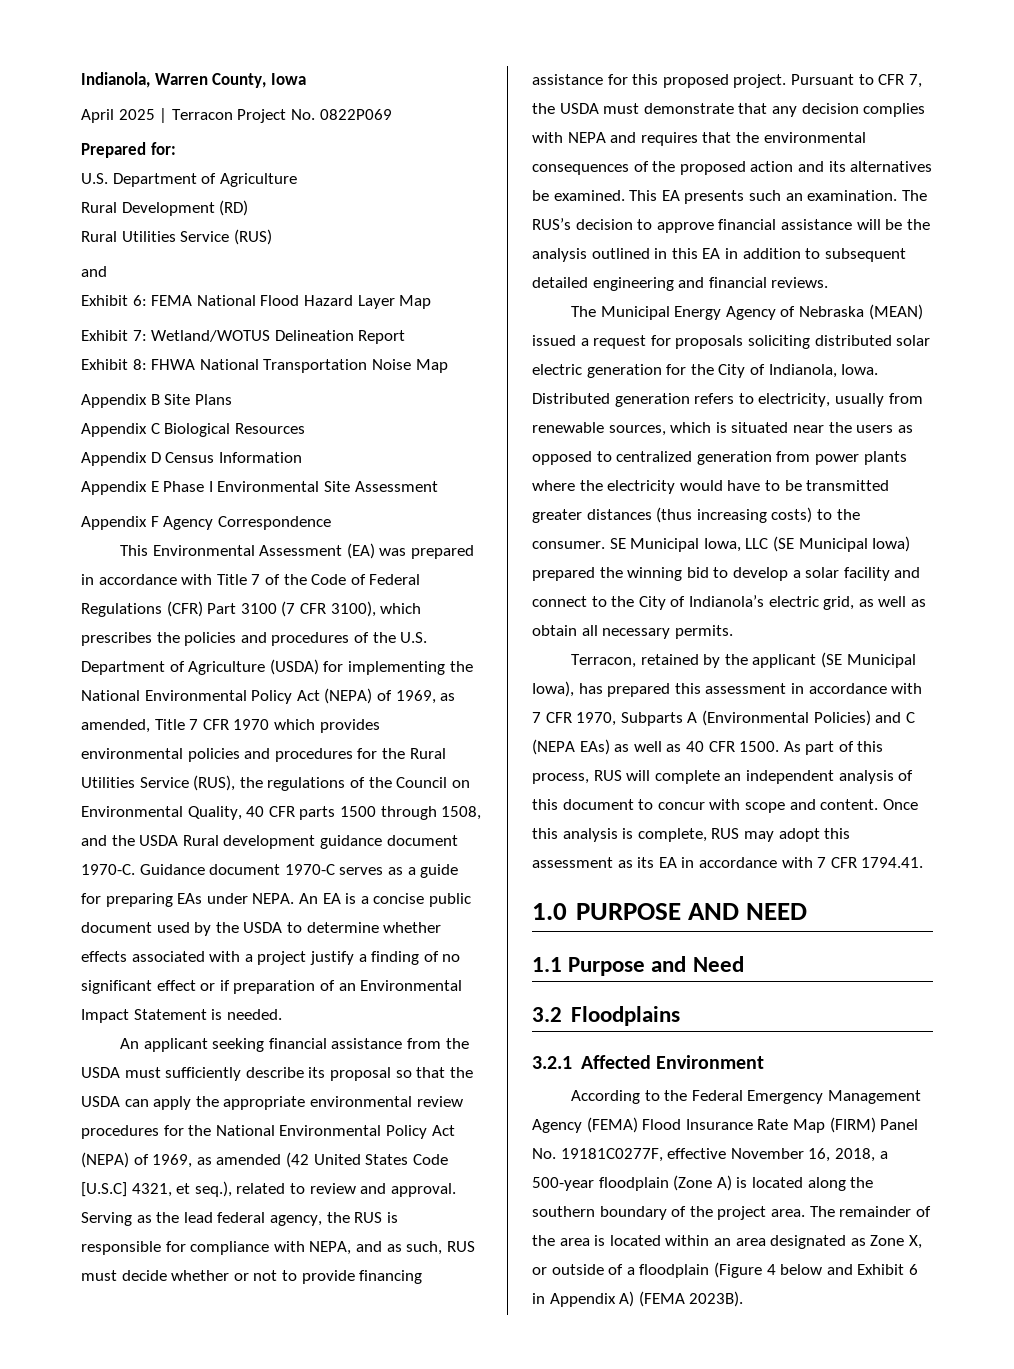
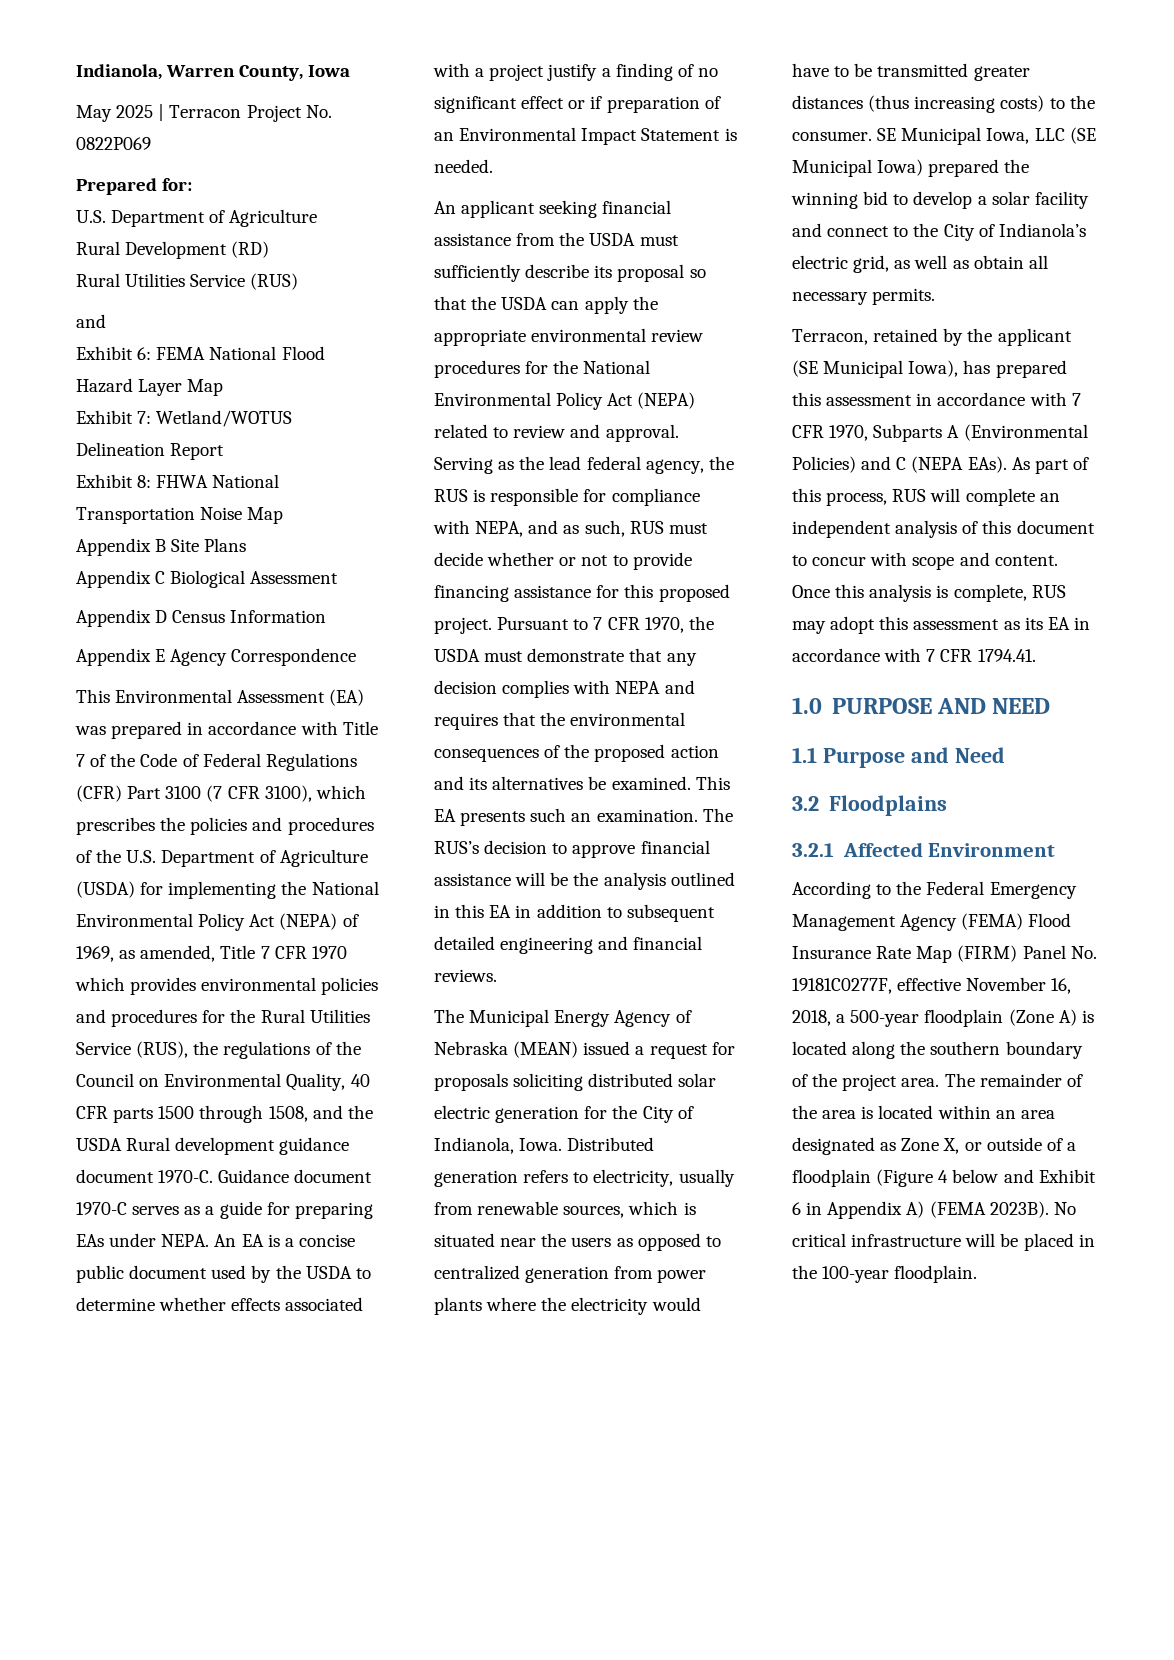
- April 2025 | Terracon Project No. 0822P069
+ May 2025 | Terracon Project No. 0822P069
- Appendix C Biological Resources
+ Appendix C Biological Assessment
- Appendix E Phase I Environmental Site Assessment
- Appendix F Agency Correspondence
+ Appendix E Agency Correspondence
- An applicant seeking financial assistance from the USDA must sufficiently describe its proposal so that the USDA can apply the appropriate environmental review procedures for the National Environmental Policy Act (NEPA) of 1969, as amended (42 United States Code [U.S.C] 4321, et seq.), related to review and approval.
+ An applicant seeking financial assistance from the USDA must sufficiently describe its proposal so that the USDA can apply the appropriate environmental review procedures for the National Environmental Policy Act (NEPA) related to review and approval.
- Pursuant to CFR 7, the USDA must demonstrate that any decision complies with NEPA and requires that the environmental consequences of the proposed action and its alternatives be examined.
+ Pursuant to 7 CFR 1970, the USDA must demonstrate that any decision complies with NEPA and requires that the environmental consequences of the proposed action and its alternatives be examined.
- Terracon, retained by the applicant (SE Municipal Iowa), has prepared this assessment in accordance with 7 CFR 1970, Subparts A (Environmental Policies) and C (NEPA EAs) as well as 40 CFR 1500.
+ Terracon, retained by the applicant (SE Municipal Iowa), has prepared this assessment in accordance with 7 CFR 1970, Subparts A (Environmental Policies) and C (NEPA EAs).
+ No critical infrastructure will be placed in the 100-year floodplain.

